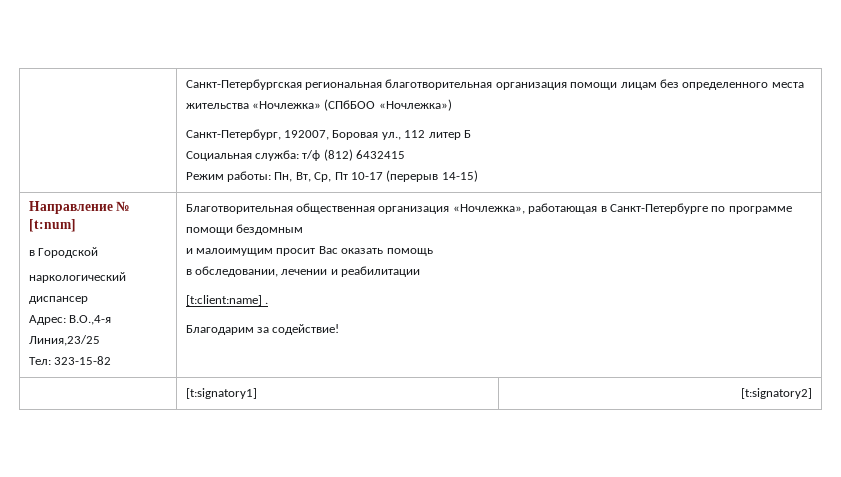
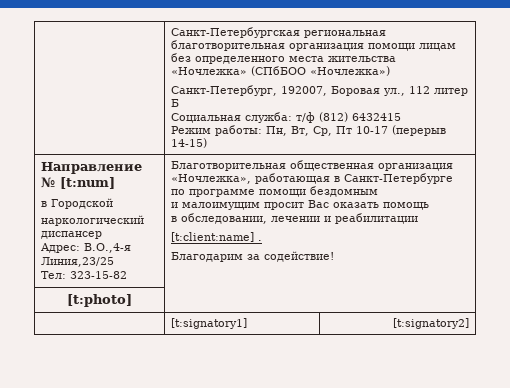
+ [t:photo] |

